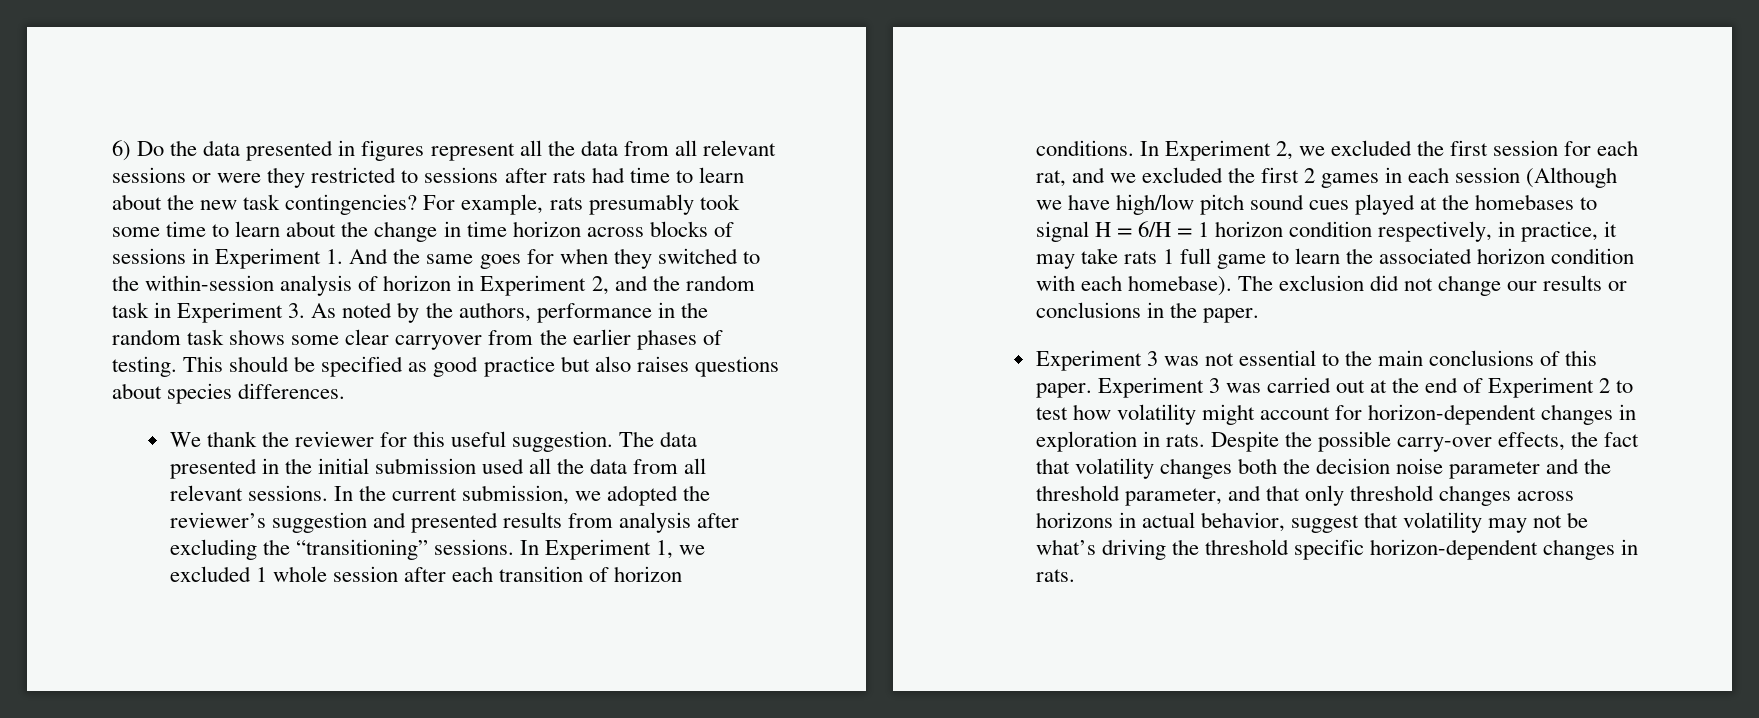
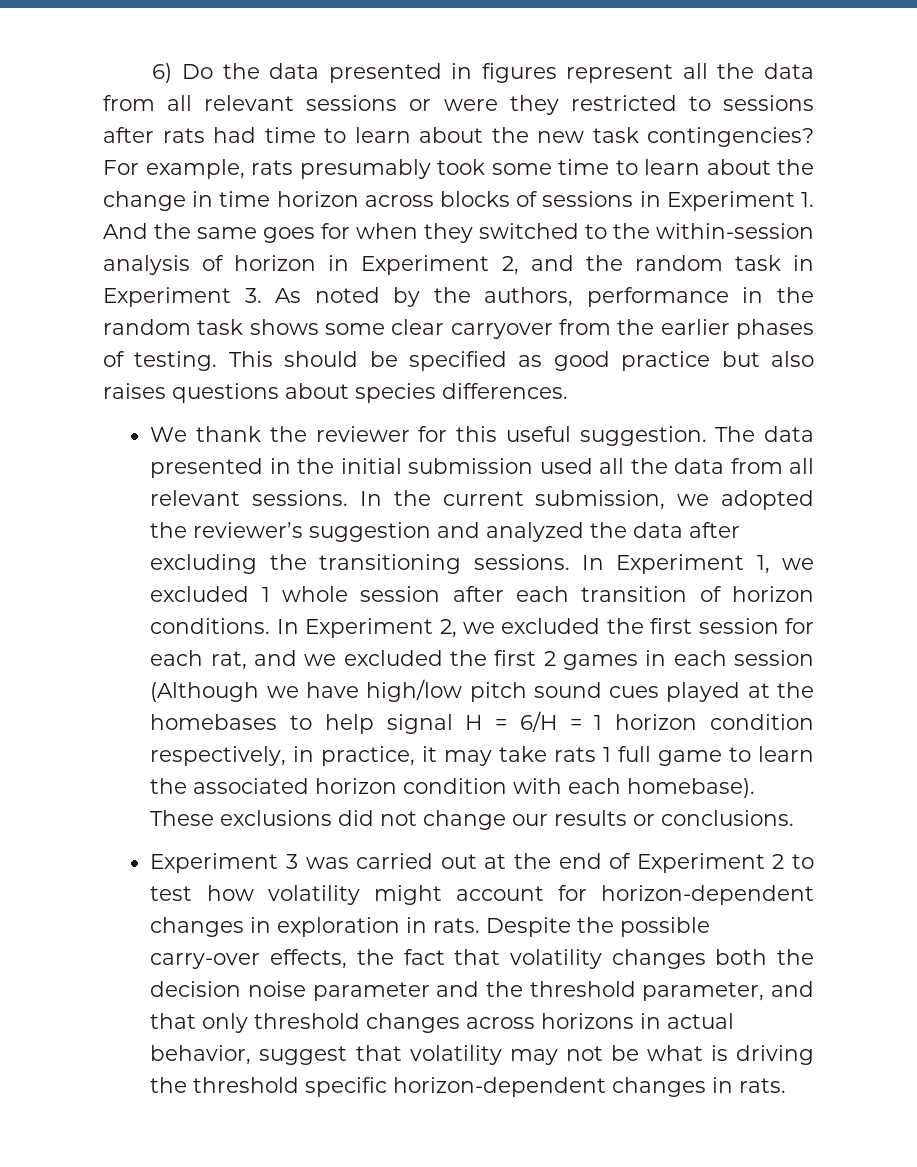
- In the current submission, we adopted the reviewer’s suggestion and presented results from analysis after excluding the “transitioning” sessions.
+ In the current submission, we adopted the reviewer’s suggestion and analyzed the data after excluding the transitioning sessions.
- In Experiment 2, we excluded the first session for each rat, and we excluded the first 2 games in each session (Although we have high/low pitch sound cues played at the homebases to signal H = 6/H = 1 horizon condition respectively, in practice, it may take rats 1 full game to learn the associated horizon condition with each homebase).
+ In Experiment 2, we excluded the first session for each rat, and we excluded the first 2 games in each session (Although we have high/low pitch sound cues played at the homebases to help signal H = 6/H = 1 horizon condition respectively, in practice, it may take rats 1 full game to learn the associated horizon condition with each homebase).
- The exclusion did not change our results or conclusions in the paper.
- Experiment 3 was not essential to the main conclusions of this paper. Experiment 3 was carried out at the end of Experiment 2 to test how volatility might account for horizon-dependent changes in exploration in rats.
+ These exclusions did not change our results or conclusions.
+ Experiment 3 was carried out at the end of Experiment 2 to test how volatility might account for horizon-dependent changes in exploration in rats.
- Despite the possible carry-over effects, the fact that volatility changes both the decision noise parameter and the threshold parameter, and that only threshold changes across horizons in actual behavior, suggest that volatility may not be what’s driving the threshold specific horizon-dependent changes in rats.
+ Despite the possible carry-over effects, the fact that volatility changes both the decision noise parameter and the threshold parameter, and that only threshold changes across horizons in actual behavior, suggest that volatility may not be what is driving the threshold specific horizon-dependent changes in rats.

